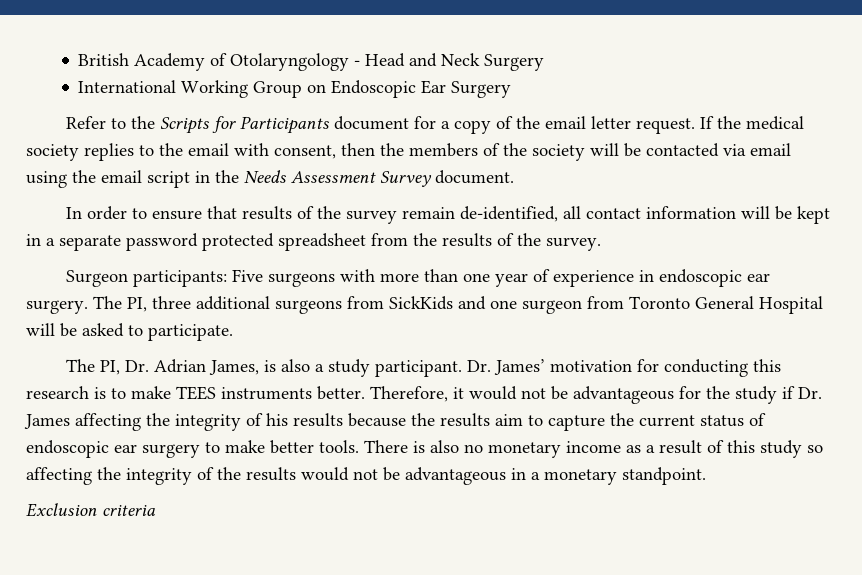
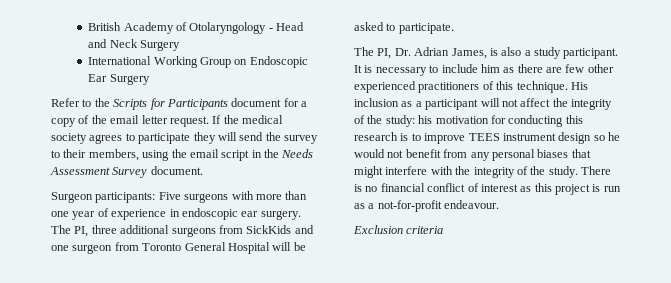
- If the medical society replies to the email with consent, then the members of the society will be contacted via email using the email script in the Needs Assessment Survey document.
+ If the medical society agrees to participate they will send the survey to their members, using the email script in the Needs Assessment Survey document.
- In order to ensure that results of the survey remain de-identified, all contact information will be kept in a separate password protected spreadsheet from the results of the survey.
- Dr. James’ motivation for conducting this research is to make TEES instruments better. Therefore, it would not be advantageous for the study if Dr. James affecting the integrity of his results because the results aim to capture the current status of endoscopic ear surgery to make better tools. There is also no monetary income as a result of this study so affecting the integrity of the results would not be advantageous in a monetary standpoint.
+ It is necessary to include him as there are few other experienced practitioners of this technique. His inclusion as a participant will not affect the integrity of the study: his motivation for conducting this research is to improve TEES instrument design so he would not benefit from any personal biases that might interfere with the integrity of the study. There is no financial conflict of interest as this project is run as a not-for-profit endeavour.

